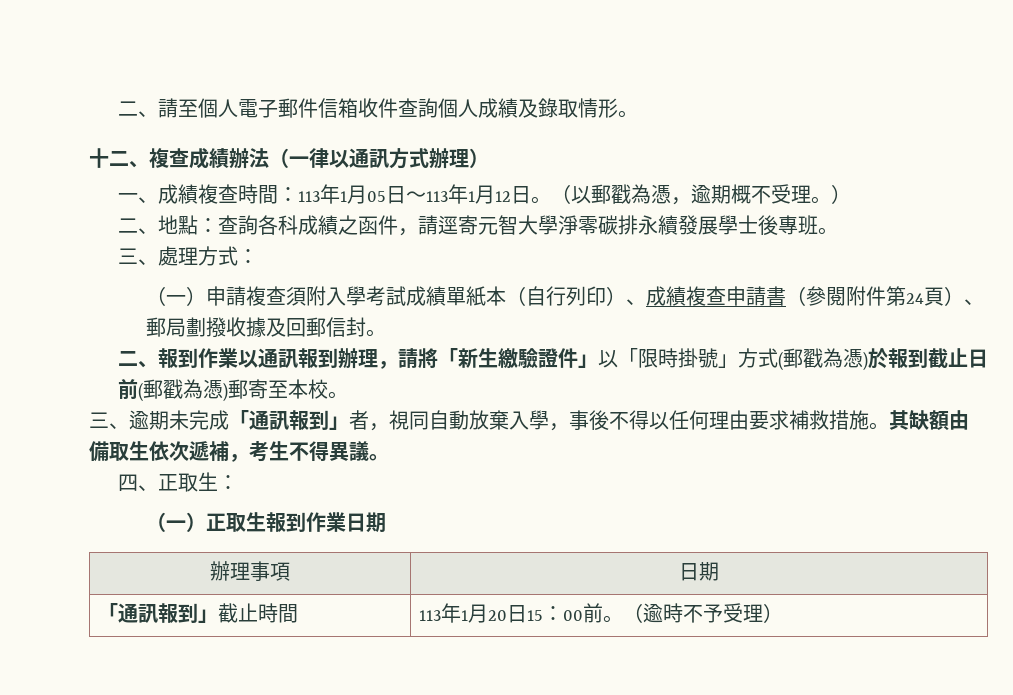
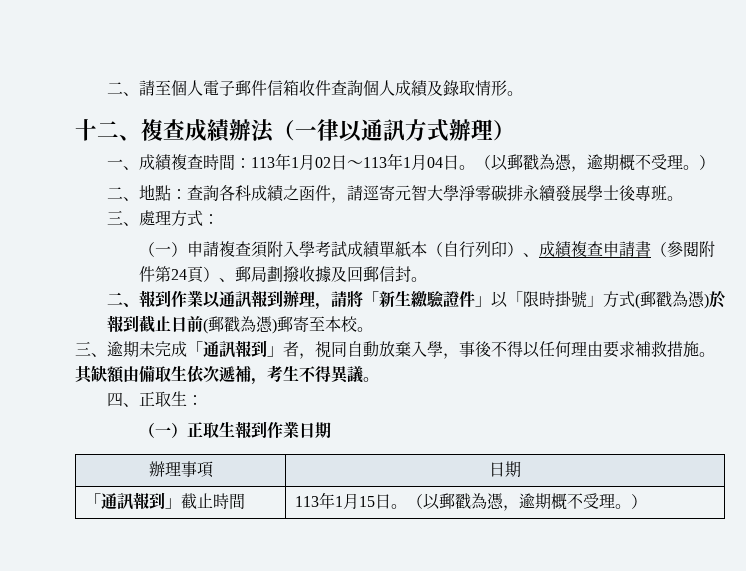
- 一、成績複查時間：113年1月05日～113年1月12日。
+ 一、成績複查時間：113年1月02日～113年1月04日。
- 「通訊報到」截止時間 | 113年1月20日15：00前。（逾時不予受理）
+ 「通訊報到」截止時間 | 113年1月15日。（以郵戳為憑，逾期概不受理。）

